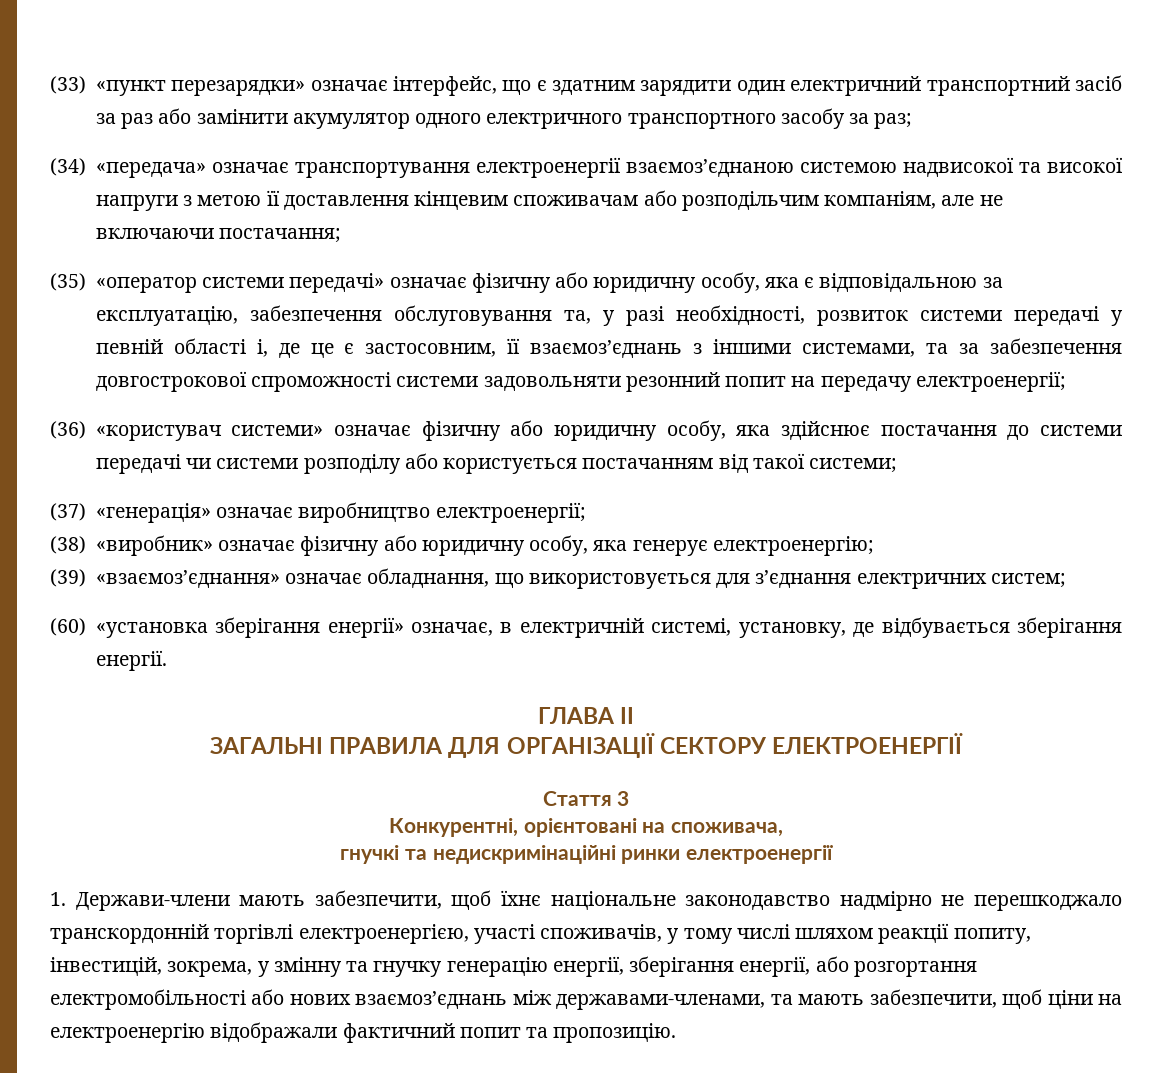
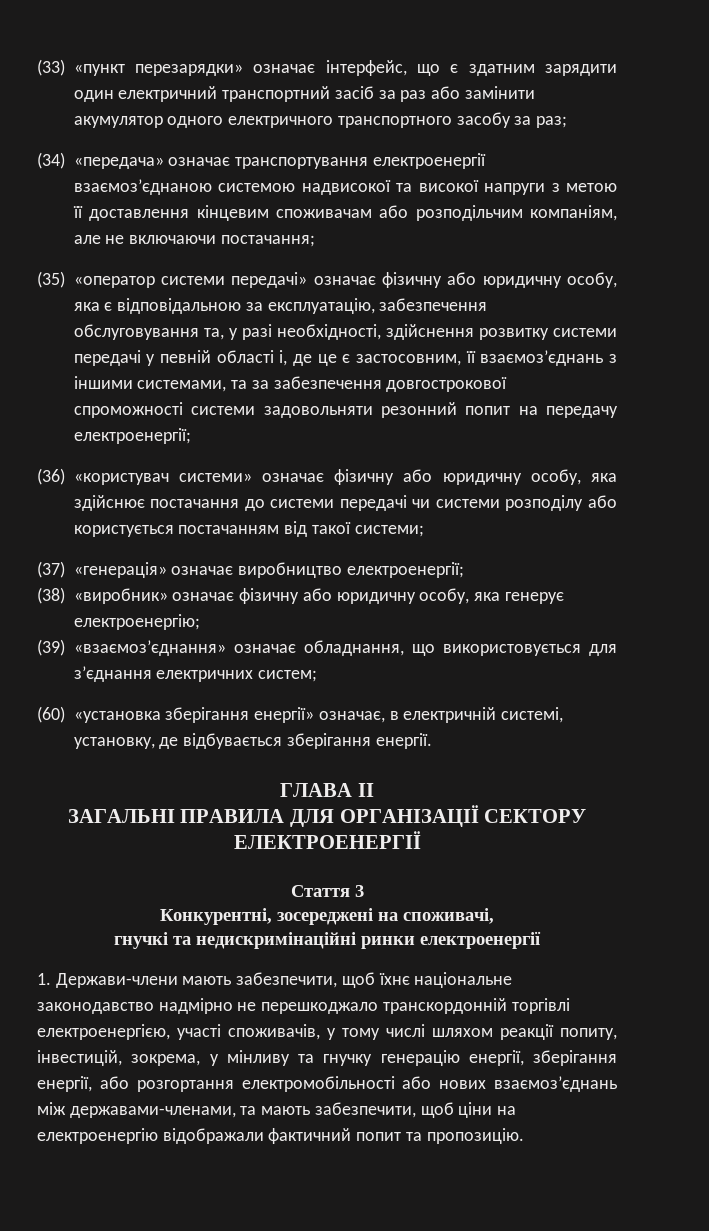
- (35) «оператор системи передачі» означає фізичну або юридичну особу, яка є відповідальною за експлуатацію, забезпечення обслуговування та, у разі необхідності, розвиток системи передачі у певній області і, де це є застосовним, її взаємоз’єднань з іншими системами, та за забезпечення довгострокової спроможності системи задовольняти резонний попит на передачу електроенергії;
+ (35) «оператор системи передачі» означає фізичну або юридичну особу, яка є відповідальною за експлуатацію, забезпечення обслуговування та, у разі необхідності, здійснення розвитку системи передачі у певній області і, де це є застосовним, її взаємоз’єднань з іншими системами, та за забезпечення довгострокової спроможності системи задовольняти резонний попит на передачу електроенергії;
- Конкурентні, орієнтовані на споживача,
+ Конкурентні, зосереджені на споживачі,
- 1. Держави-члени мають забезпечити, щоб їхнє національне законодавство надмірно не перешкоджало транскордонній торгівлі електроенергією, участі споживачів, у тому числі шляхом реакції попиту, інвестицій, зокрема, у змінну та гнучку генерацію енергії, зберігання енергії, або розгортання електромобільності або нових взаємоз’єднань між державами-членами, та мають забезпечити, щоб ціни на електроенергію відображали фактичний попит та пропозицію.
+ 1. Держави-члени мають забезпечити, щоб їхнє національне законодавство надмірно не перешкоджало транскордонній торгівлі електроенергією, участі споживачів, у тому числі шляхом реакції попиту, інвестицій, зокрема, у мінливу та гнучку генерацію енергії, зберігання енергії, або розгортання електромобільності або нових взаємоз’єднань між державами-членами, та мають забезпечити, щоб ціни на електроенергію відображали фактичний попит та пропозицію.

